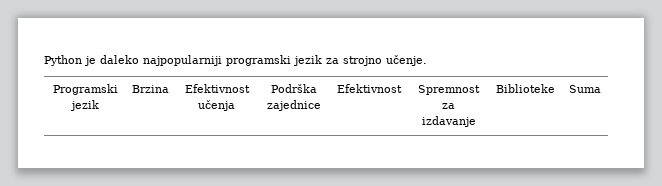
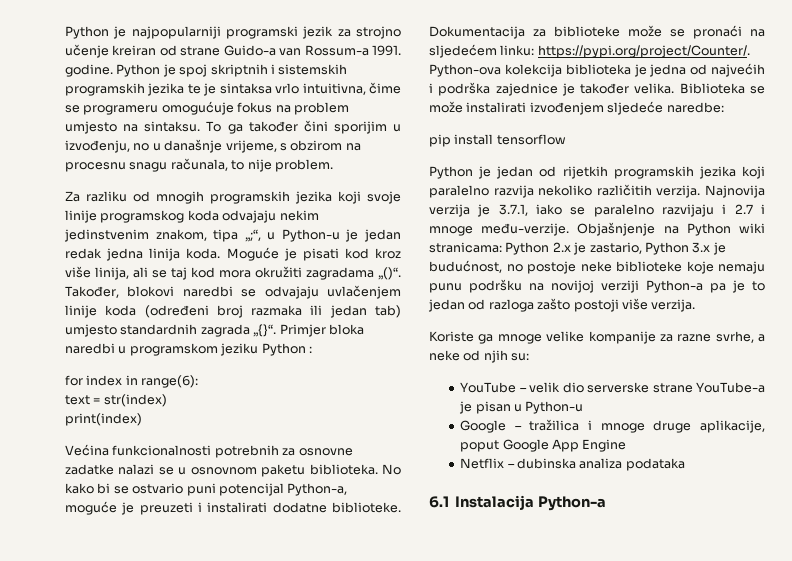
- Python je daleko najpopularniji programski jezik za strojno učenje.
- Programski jezik | Brzina | Efektivnost učenja | Podrška zajednice | Efektivnost | Spremnost za izdavanje | Biblioteke | Suma
+ Python je najpopularniji programski jezik za strojno učenje kreiran od strane Guido-a van Rossum-a 1991. godine. Python je spoj skriptnih i sistemskih programskih jezika te je sintaksa vrlo intuitivna, čime se programeru omogućuje fokus na problem umjesto na sintaksu. To ga također čini sporijim u izvođenju, no u današnje vrijeme, s obzirom na procesnu snagu računala, to nije problem.
+ Za razliku od mnogih programskih jezika koji svoje linije programskog koda odvajaju nekim jedinstvenim znakom, tipa „;“, u Python-u je jedan redak jedna linija koda. Moguće je pisati kod kroz više linija, ali se taj kod mora okružiti zagradama „()“. Također, blokovi naredbi se odvajaju uvlačenjem linije koda (određeni broj razmaka ili jedan tab) umjesto standardnih zagrada „{}“. Primjer bloka naredbi u programskom jeziku Python :
+ for index in range(6):
+ text = str(index)
+ print(index)
+ Većina funkcionalnosti potrebnih za osnovne zadatke nalazi se u osnovnom paketu biblioteka. No kako bi se ostvario puni potencijal Python-a, moguće je preuzeti i instalirati dodatne biblioteke. Dokumentacija za biblioteke može se pronaći na sljedećem linku: https://pypi.org/project/Counter/. Python-ova kolekcija biblioteka je jedna od najvećih i podrška zajednice je također velika. Biblioteka se može instalirati izvođenjem sljedeće naredbe:
+ pip install tensorflow
+ Python je jedan od rijetkih programskih jezika koji paralelno razvija nekoliko različitih verzija. Najnovija verzija je 3.7.1, iako se paralelno razvijaju i 2.7 i mnoge među-verzije. Objašnjenje na Python wiki stranicama: Python 2.x je zastario, Python 3.x je budućnost, no postoje neke biblioteke koje nemaju punu podršku na novijoj verziji Python-a pa je to jedan od razloga zašto postoji više verzija.
+ Koriste ga mnoge velike kompanije za razne svrhe, a neke od njih su:
+ YouTube – velik dio serverske strane YouTube-a je pisan u Python-u
+ Google – tražilica i mnoge druge aplikacije, poput Google App Engine
+ Netflix – dubinska analiza podataka
+ 6.1 Instalacija Python-a

